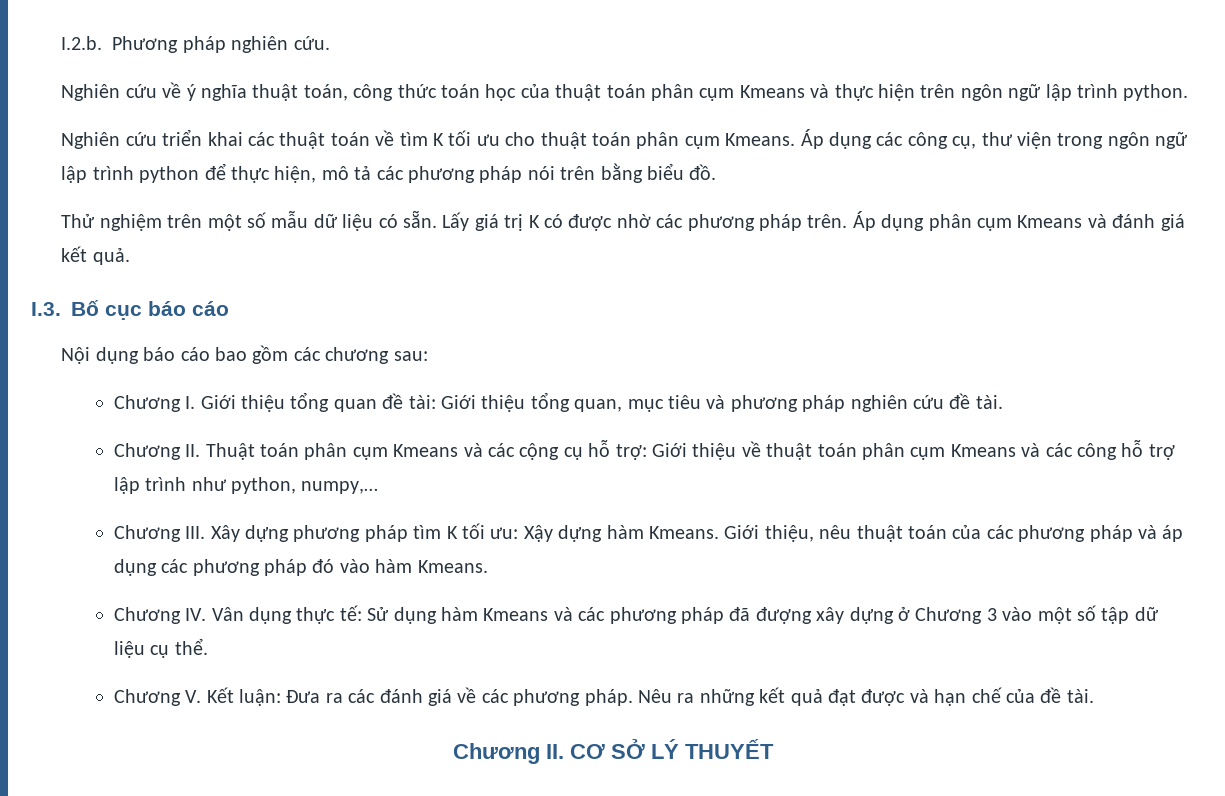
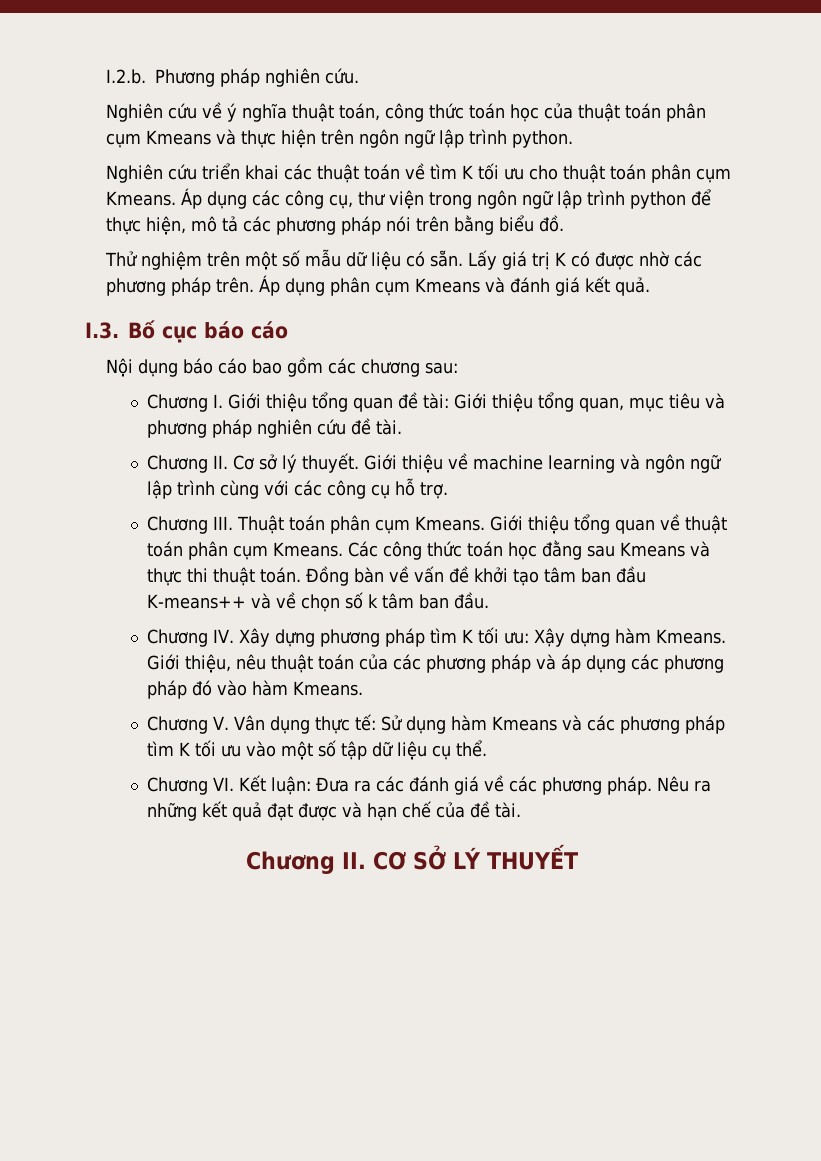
- Chương II. Thuật toán phân cụm Kmeans và các cộng cụ hỗ trợ: Giới thiệu về thuật toán phân cụm Kmeans và các công hỗ trợ lập trình như python, numpy,…
- Chương III. Xây dựng phương pháp tìm K tối ưu: Xậy dựng hàm Kmeans.
+ Chương II. Cơ sở lý thuyết. Giới thiệu về machine learning và ngôn ngữ lập trình cùng với các công cụ hỗ trợ.
+ Chương III. Thuật toán phân cụm Kmeans. Giới thiệu tổng quan về thuật toán phân cụm Kmeans. Các công thức toán học đằng sau Kmeans và thực thi thuật toán. Đồng bàn về vấn đề khởi tạo tâm ban đầu K-means++ và về chọn số k tâm ban đầu.
+ Chương IV. Xây dựng phương pháp tìm K tối ưu: Xậy dựng hàm Kmeans.
- Chương IV. Vân dụng thực tế: Sử dụng hàm Kmeans và các phương pháp đã đượng xây dựng ở Chương 3 vào một số tập dữ liệu cụ thể.
+ Chương V. Vân dụng thực tế: Sử dụng hàm Kmeans và các phương pháp tìm K tối ưu vào một số tập dữ liệu cụ thể.
- Chương V. Kết luận: Đưa ra các đánh giá về các phương pháp.
+ Chương VI. Kết luận: Đưa ra các đánh giá về các phương pháp.

